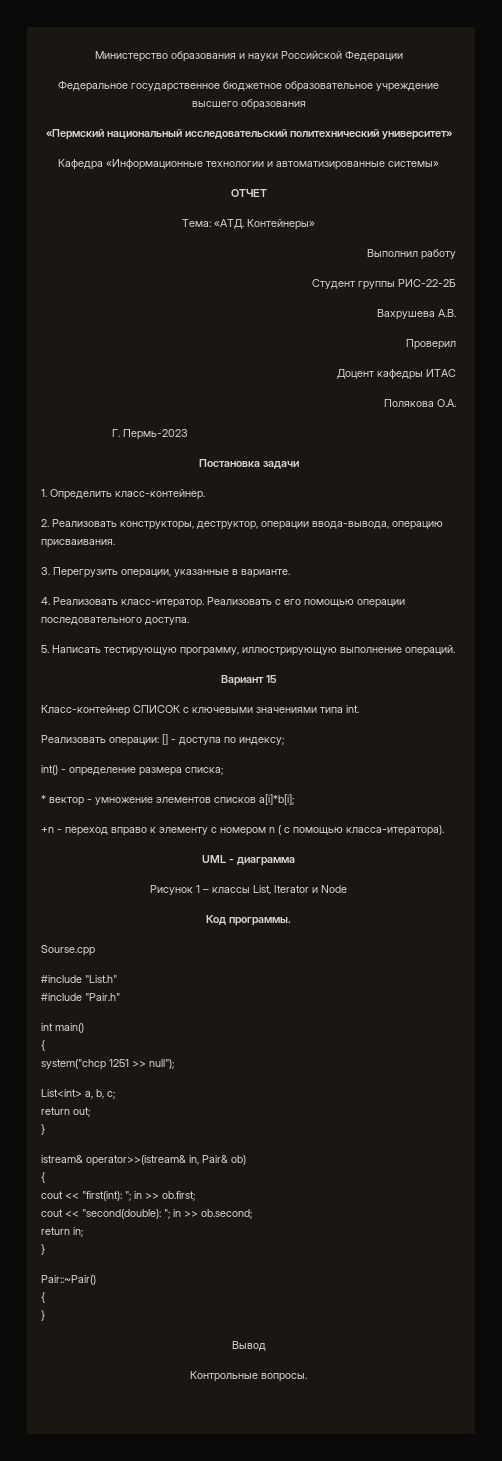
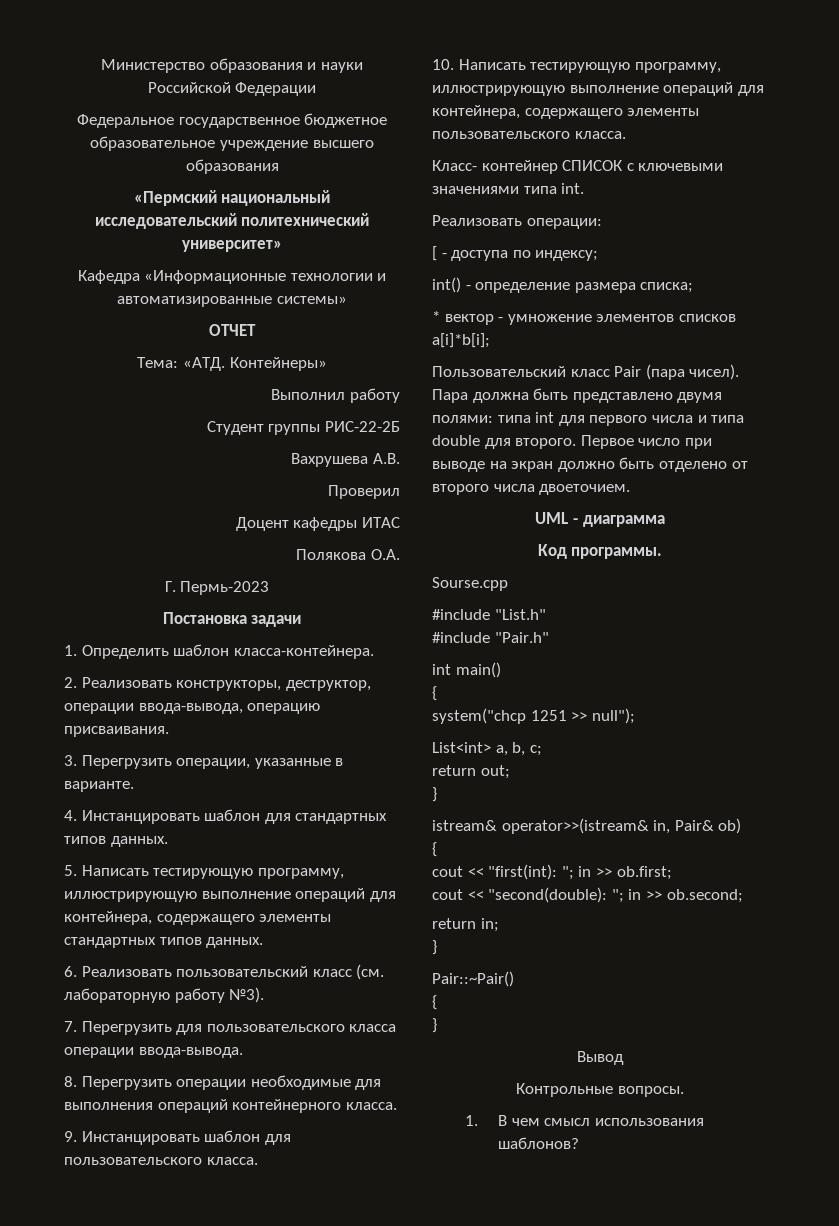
- 1. Определить класс-контейнер.
+ 1. Определить шаблон класса-контейнера.
- 4. Реализовать класс-итератор. Реализовать с его помощью операции последовательного доступа.
+ 4. Инстанцировать шаблон для стандартных типов данных.
- 5. Написать тестирующую программу, иллюстрирующую выполнение операций.
- Вариант 15
- Класс-контейнер СПИСОК с ключевыми значениями типа int.
+ 5. Написать тестирующую программу, иллюстрирующую выполнение операций для контейнера, содержащего элементы стандартных типов данных.
+ 6. Реализовать пользовательский класс (см. лабораторную работу №3).
+ 7. Перегрузить для пользовательского класса операции ввода-вывода.
+ 8. Перегрузить операции необходимые для выполнения операций контейнерного класса.
+ 9. Инстанцировать шаблон для пользовательского класса.
+ 10. Написать тестирующую программу, иллюстрирующую выполнение операций для контейнера, содержащего элементы пользовательского класса.
+ Класс- контейнер СПИСОК с ключевыми значениями типа int.
- Реализовать операции: [] - доступа по индексу;
+ Реализовать операции:
+ [ - доступа по индексу;
- +n - переход вправо к элементу с номером n ( с помощью класса-итератора).
+ Пользовательский класс Pair (пара чисел). Пара должна быть представлено двумя полями: типа int для первого числа и типа double для второго. Первое число при выводе на экран должно быть отделено от второго числа двоеточием.
  UML - диаграмма
- Рисунок 1 – классы List, Iterator и Node
+ 1. В чем смысл использования шаблонов?

